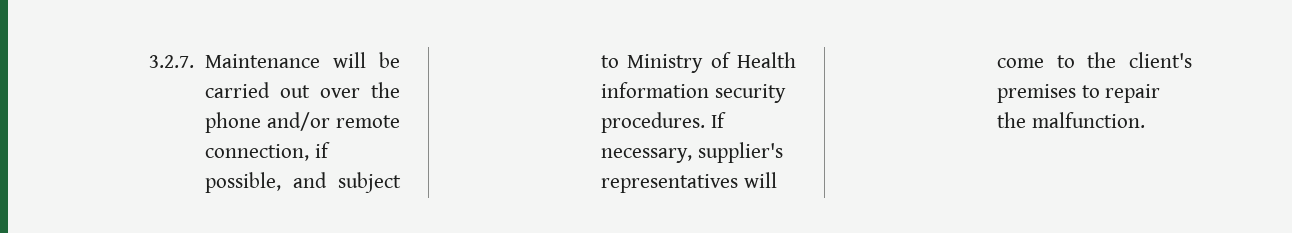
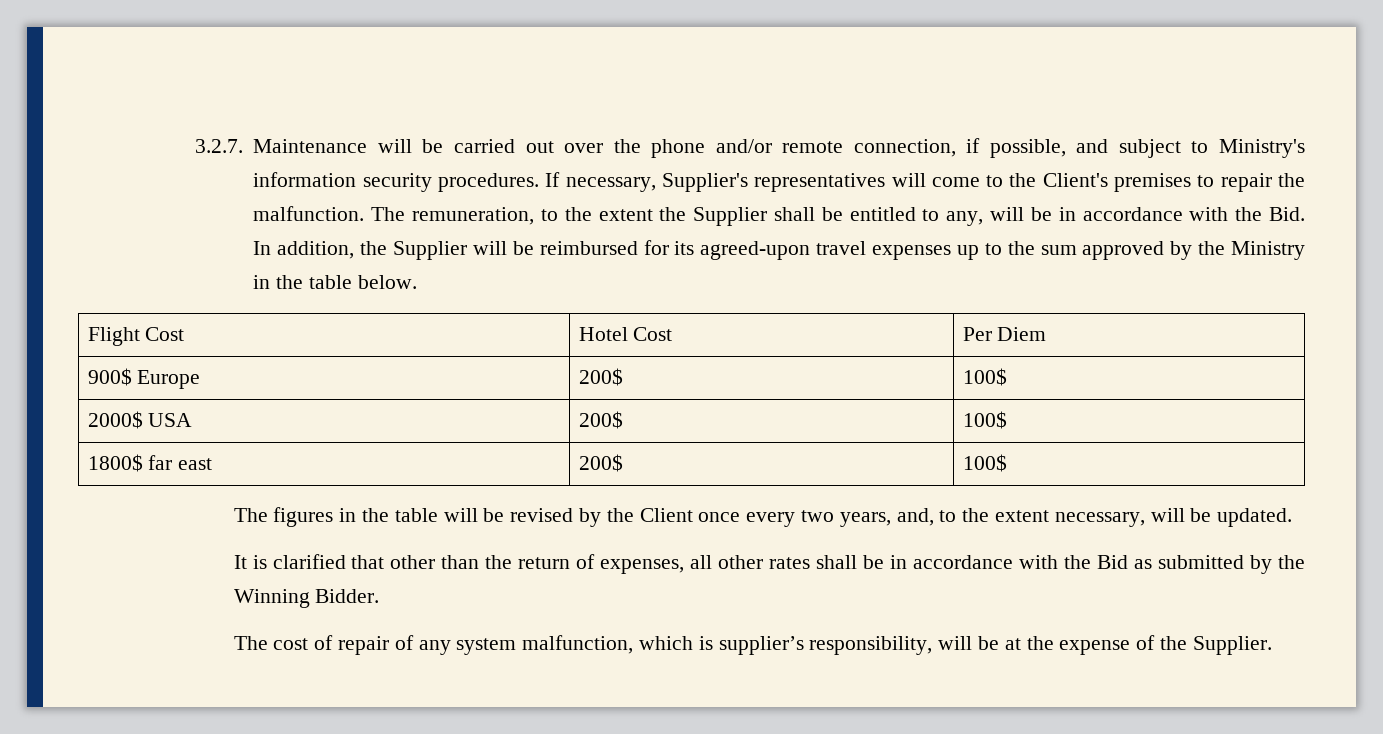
- 3.2.7. Maintenance will be carried out over the phone and/or remote connection, if possible, and subject to Ministry of Health information security procedures.
+ 3.2.7. Maintenance will be carried out over the phone and/or remote connection, if possible, and subject to Ministry's information security procedures.
- If necessary, supplier's representatives will come to the client's premises to repair the malfunction.
+ If necessary, Supplier's representatives will come to the Client's premises to repair the malfunction.
+ The remuneration, to the extent the Supplier shall be entitled to any, will be in accordance with the Bid. In addition, the Supplier will be reimbursed for its agreed-upon travel expenses up to the sum approved by the Ministry in the table below.
+ Flight Cost | Hotel Cost | Per Diem
+ 900$ Europe | 200$ | 100$
+ 2000$ USA | 200$ | 100$
+ 1800$ far east | 200$ | 100$
+ The figures in the table will be revised by the Client once every two years, and, to the extent necessary, will be updated.
+ It is clarified that other than the return of expenses, all other rates shall be in accordance with the Bid as submitted by the Winning Bidder.
+ The cost of repair of any system malfunction, which is supplier’s responsibility, will be at the expense of the Supplier.

